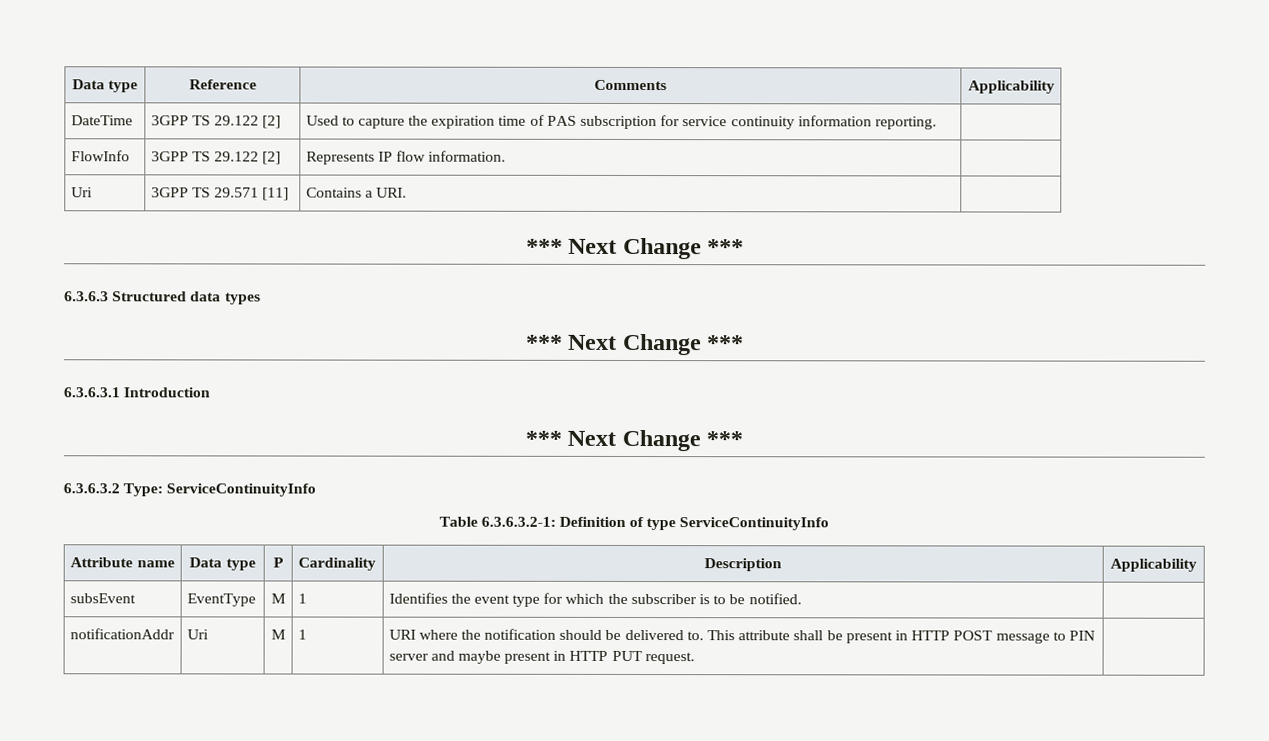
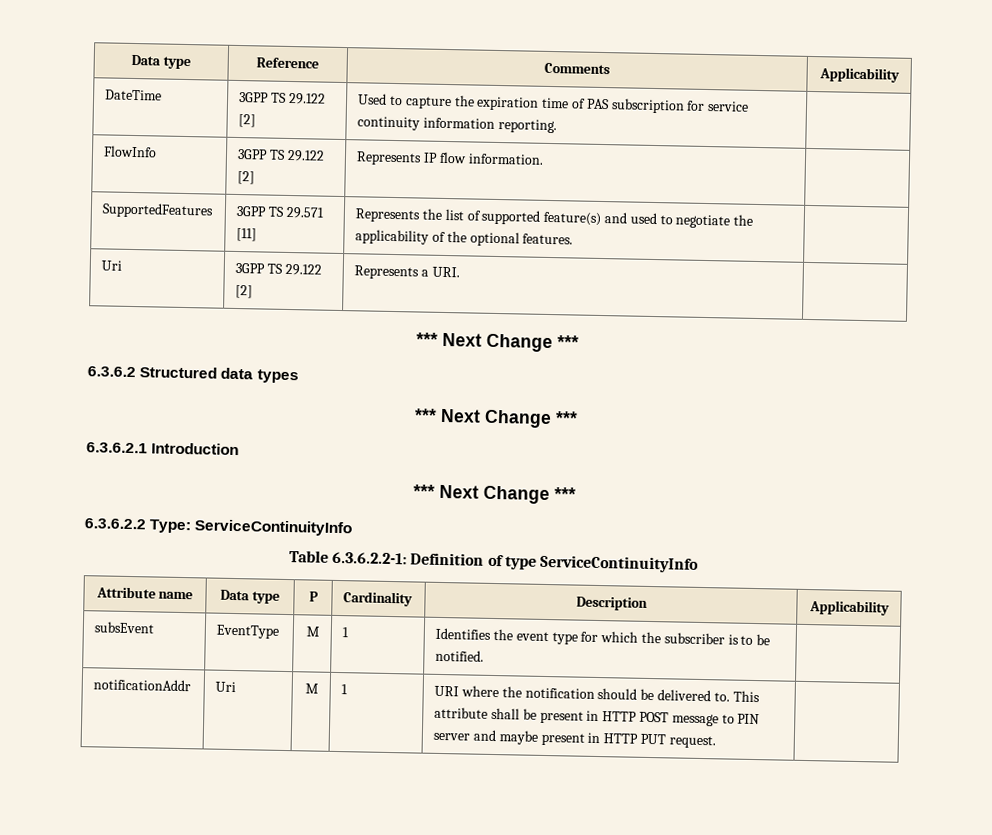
- Uri | 3GPP TS 29.571 [11] | Contains a URI. |
+ SupportedFeatures | 3GPP TS 29.571 [11] | Represents the list of supported feature(s) and used to negotiate the applicability of the optional features. |
+ Uri | 3GPP TS 29.122 [2] | Represents a URI. |
- 6.3.6.3 Structured data types
+ 6.3.6.2 Structured data types
- 6.3.6.3.1 Introduction
+ 6.3.6.2.1 Introduction
- 6.3.6.3.2 Type: ServiceContinuityInfo
+ 6.3.6.2.2 Type: ServiceContinuityInfo
- Table 6.3.6.3.2-1: Definition of type ServiceContinuityInfo
+ Table 6.3.6.2.2-1: Definition of type ServiceContinuityInfo

